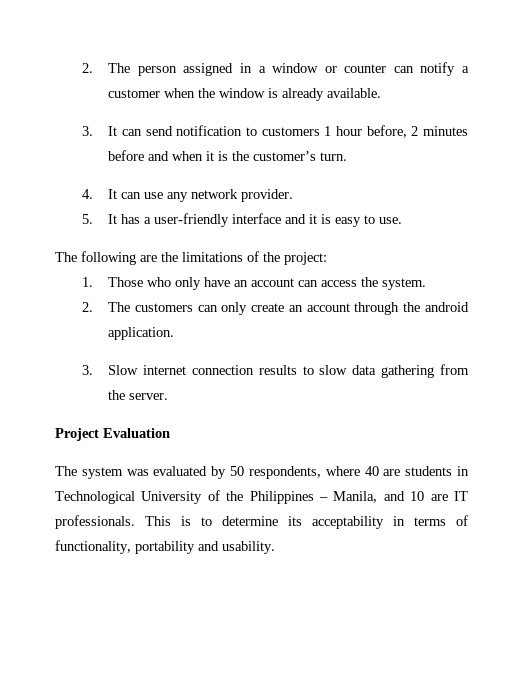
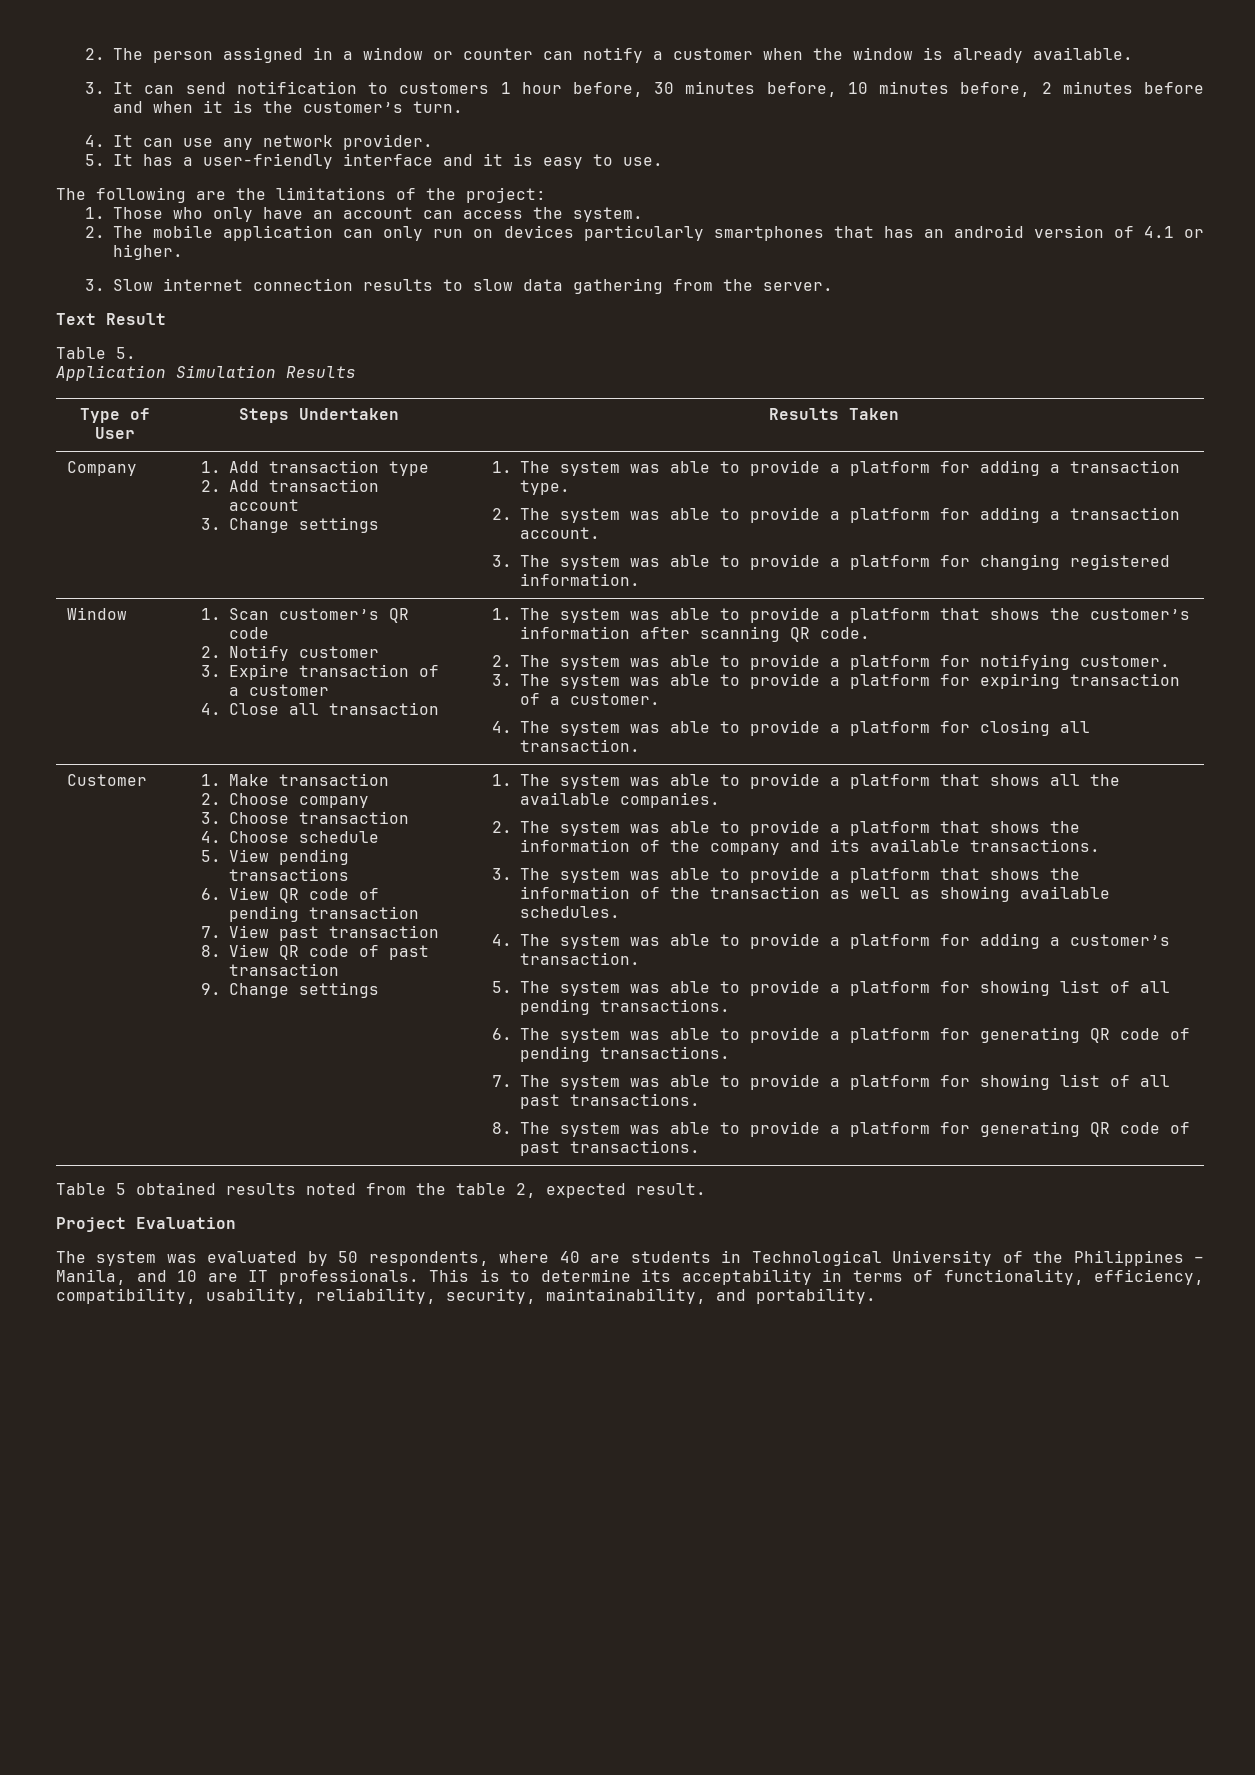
- 3. It can send notification to customers 1 hour before, 2 minutes before and when it is the customer’s turn.
+ 3. It can send notification to customers 1 hour before, 30 minutes before, 10 minutes before, 2 minutes before and when it is the customer’s turn.
- 2. The customers can only create an account through the android application.
+ 2. The mobile application can only run on devices particularly smartphones that has an android version of 4.1 or higher.
+ Text Result
+ Table 5.
+ Application Simulation Results
+ Type of User | Steps Undertaken | Results Taken
+ Company | 1. Add transaction type
+ 2. Add transaction account
+ 3. Change settings | 1. The system was able to provide a platform for adding a transaction type.
+ 2. The system was able to provide a platform for adding a transaction account.
+ 3. The system was able to provide a platform for changing registered information.
+ Window | 1. Scan customer’s QR code
+ 2. Notify customer
+ 3. Expire transaction of a customer
+ 4. Close all transaction | 1. The system was able to provide a platform that shows the customer’s information after scanning QR code.
+ 2. The system was able to provide a platform for notifying customer.
+ 3. The system was able to provide a platform for expiring transaction of a customer.
+ 4. The system was able to provide a platform for closing all transaction.
+ Customer | 1. Make transaction
+ 2. Choose company
+ 3. Choose transaction
+ 4. Choose schedule
+ 5. View pending transactions
+ 6. View QR code of pending transaction
+ 7. View past transaction
+ 8. View QR code of past transaction
+ 9. Change settings | 1. The system was able to provide a platform that shows all the available companies.
+ 2. The system was able to provide a platform that shows the information of the company and its available transactions.
+ 3. The system was able to provide a platform that shows the information of the transaction as well as showing available schedules.
+ 4. The system was able to provide a platform for adding a customer’s transaction.
+ 5. The system was able to provide a platform for showing list of all pending transactions.
+ 6. The system was able to provide a platform for generating QR code of pending transactions.
+ 7. The system was able to provide a platform for showing list of all past transactions.
+ 8. The system was able to provide a platform for generating QR code of past transactions.
+ Table 5 obtained results noted from the table 2, expected result.
- This is to determine its acceptability in terms of functionality, portability and usability.
+ This is to determine its acceptability in terms of functionality, efficiency, compatibility, usability, reliability, security, maintainability, and portability.

